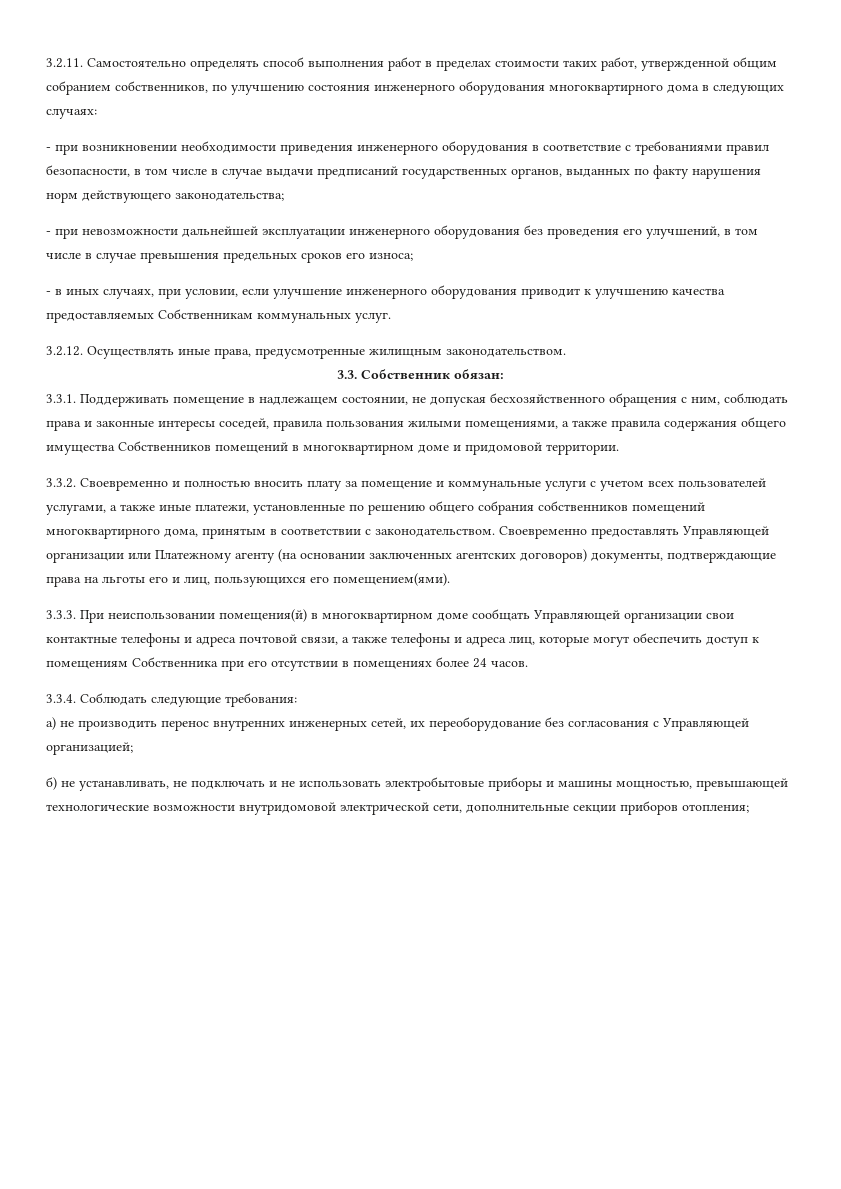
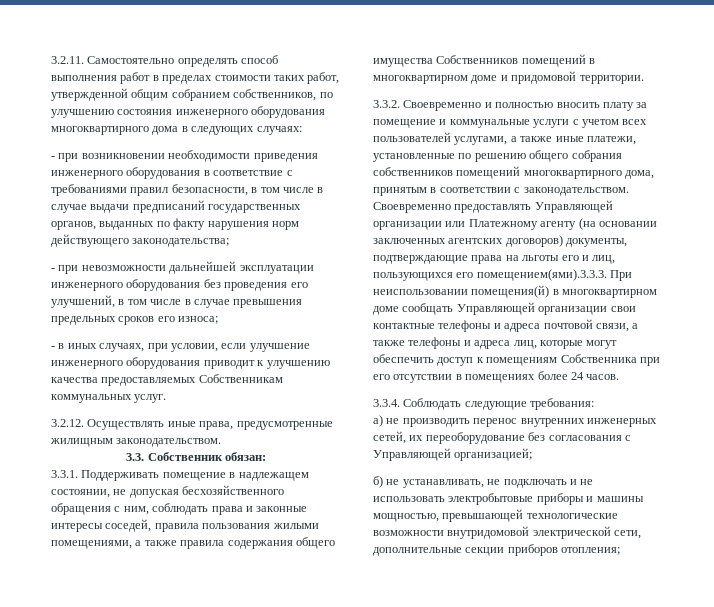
- Своевременно предоставлять Управляющей организации или Платежному агенту (на основании заключенных агентских договоров) документы, подтверждающие права на льготы его и лиц, пользующихся его помещением(ями).
- 3.3.3. При неиспользовании помещения(й) в многоквартирном доме сообщать Управляющей организации свои контактные телефоны и адреса почтовой связи, а также телефоны и адреса лиц, которые могут обеспечить доступ к помещениям Собственника при его отсутствии в помещениях более 24 часов.
+ Своевременно предоставлять Управляющей организации или Платежному агенту (на основании заключенных агентских договоров) документы, подтверждающие права на льготы его и лиц, пользующихся его помещением(ями).3.3.3. При неиспользовании помещения(й) в многоквартирном доме сообщать Управляющей организации свои контактные телефоны и адреса почтовой связи, а также телефоны и адреса лиц, которые могут обеспечить доступ к помещениям Собственника при его отсутствии в помещениях более 24 часов.

